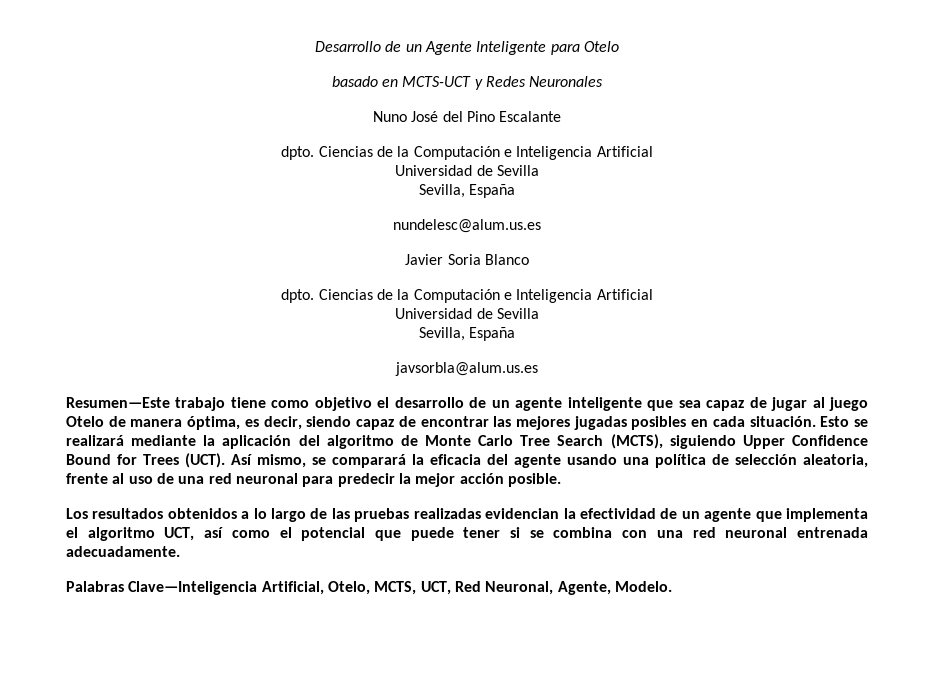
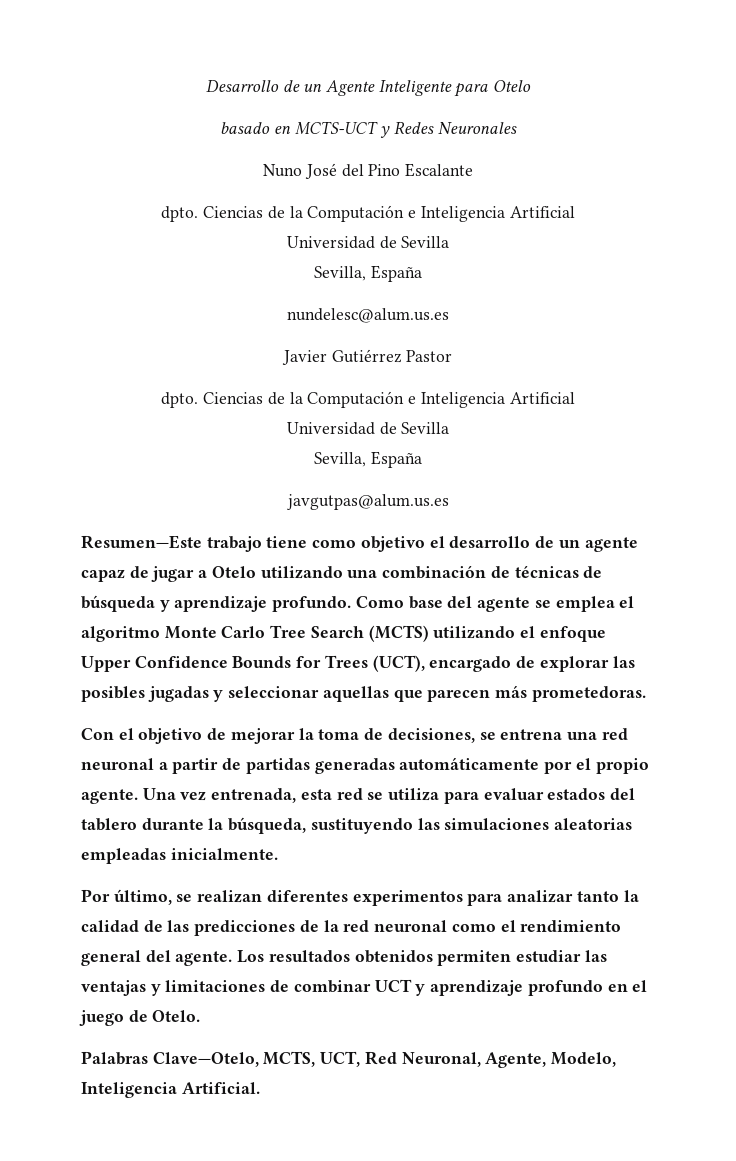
- Javier Soria Blanco
+ Javier Gutiérrez Pastor
- javsorbla@alum.us.es
+ javgutpas@alum.us.es
- Resumen—Este trabajo tiene como objetivo el desarrollo de un agente inteligente que sea capaz de jugar al juego Otelo de manera óptima, es decir, siendo capaz de encontrar las mejores jugadas posibles en cada situación. Esto se realizará mediante la aplicación del algoritmo de Monte Carlo Tree Search (MCTS), siguiendo Upper Confidence Bound for Trees (UCT). Así mismo, se comparará la eficacia del agente usando una política de selección aleatoria, frente al uso de una red neuronal para predecir la mejor acción posible.
- Los resultados obtenidos a lo largo de las pruebas realizadas evidencian la efectividad de un agente que implementa el algoritmo UCT, así como el potencial que puede tener si se combina con una red neuronal entrenada adecuadamente.
- Palabras Clave—Inteligencia Artificial, Otelo, MCTS, UCT, Red Neuronal, Agente, Modelo.
+ Resumen—Este trabajo tiene como objetivo el desarrollo de un agente capaz de jugar a Otelo utilizando una combinación de técnicas de búsqueda y aprendizaje profundo. Como base del agente se emplea el algoritmo Monte Carlo Tree Search (MCTS) utilizando el enfoque Upper Confidence Bounds for Trees (UCT), encargado de explorar las posibles jugadas y seleccionar aquellas que parecen más prometedoras.
+ Con el objetivo de mejorar la toma de decisiones, se entrena una red neuronal a partir de partidas generadas automáticamente por el propio agente. Una vez entrenada, esta red se utiliza para evaluar estados del tablero durante la búsqueda, sustituyendo las simulaciones aleatorias empleadas inicialmente.
+ Por último, se realizan diferentes experimentos para analizar tanto la calidad de las predicciones de la red neuronal como el rendimiento general del agente. Los resultados obtenidos permiten estudiar las ventajas y limitaciones de combinar UCT y aprendizaje profundo en el juego de Otelo.
+ Palabras Clave—Otelo, MCTS, UCT, Red Neuronal, Agente, Modelo, Inteligencia Artificial.

